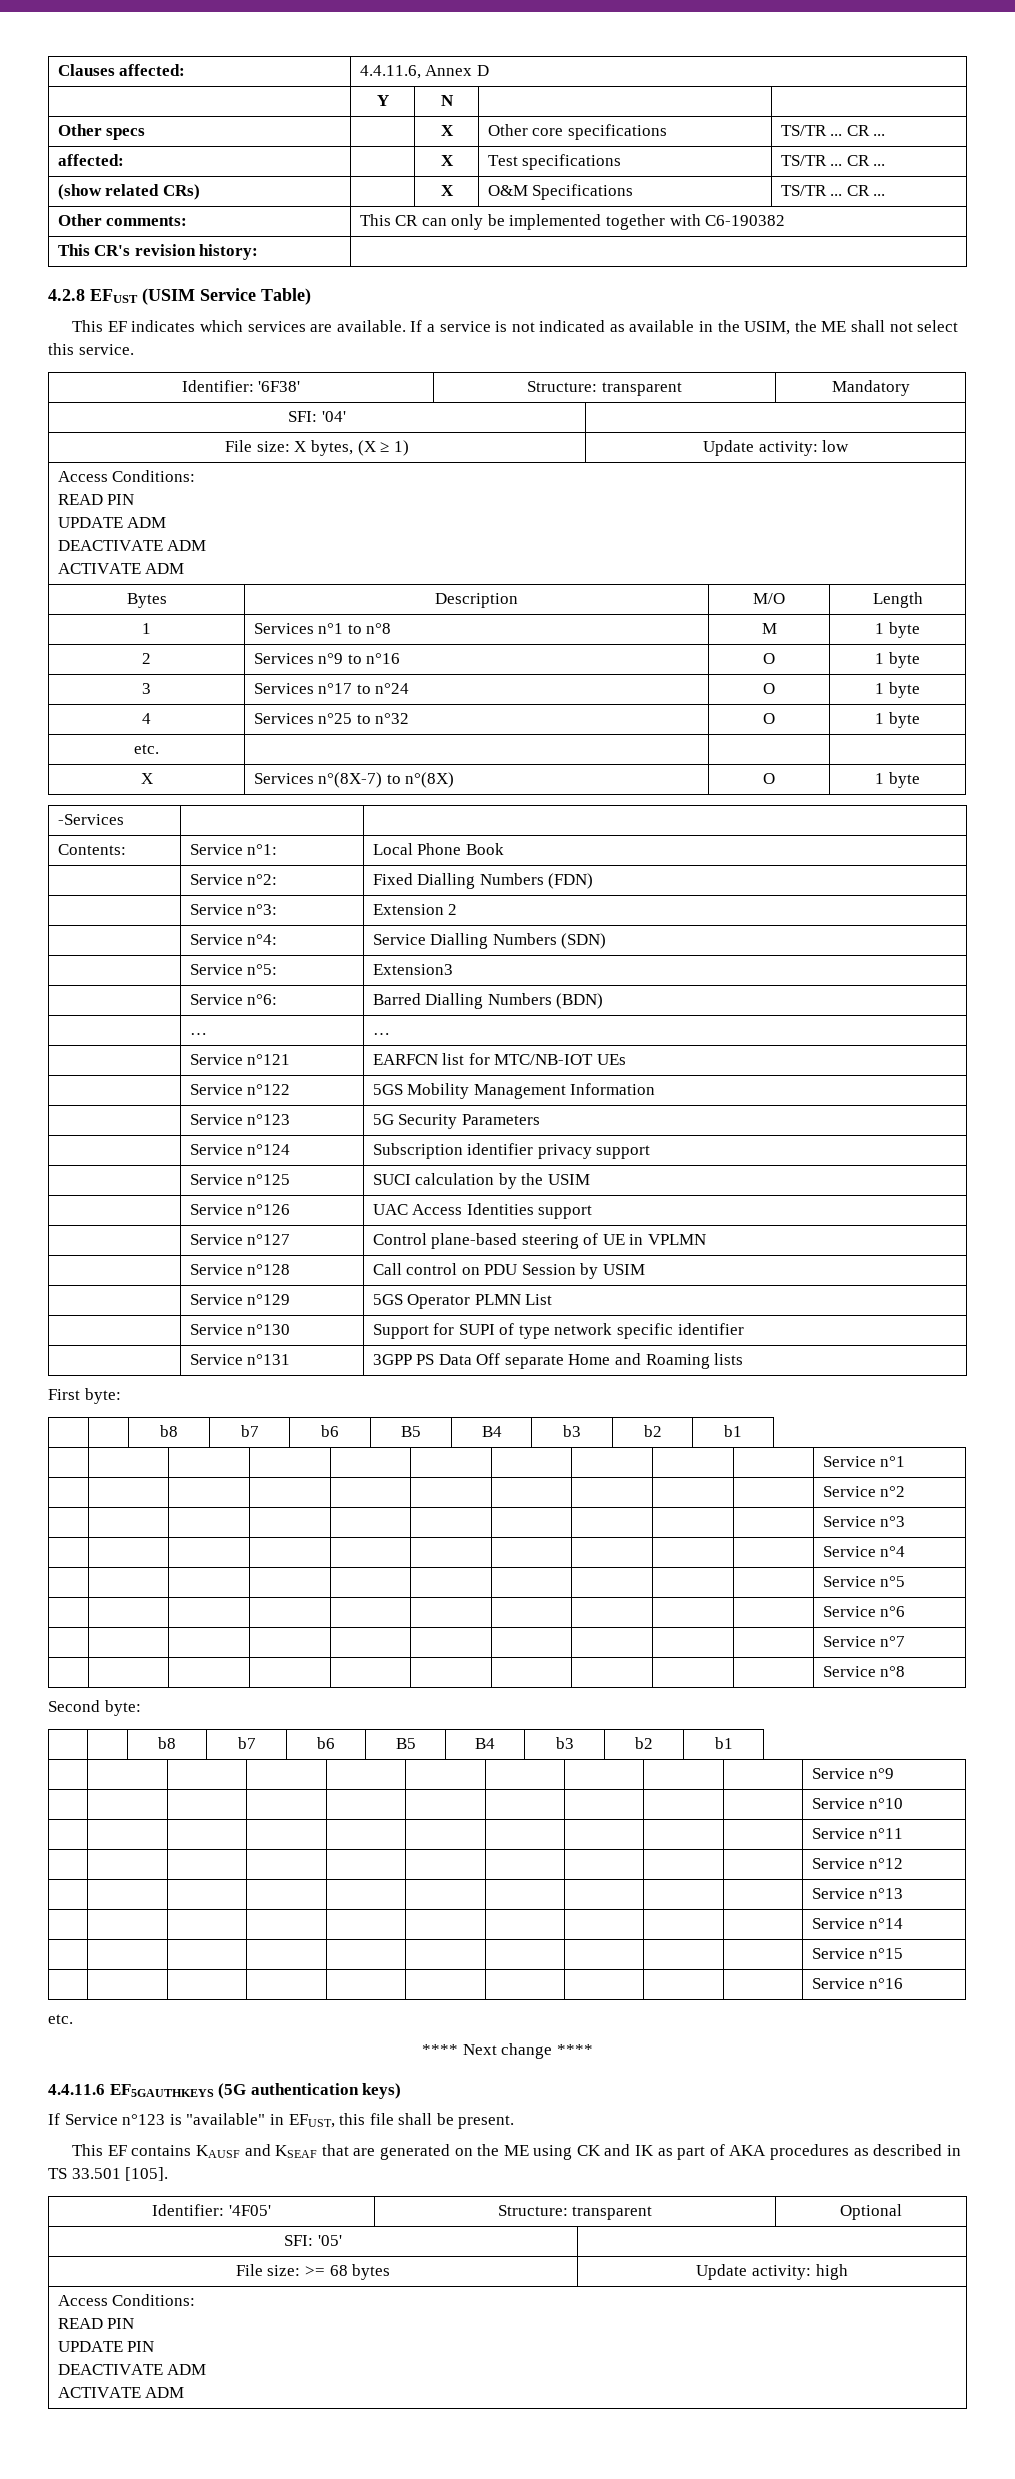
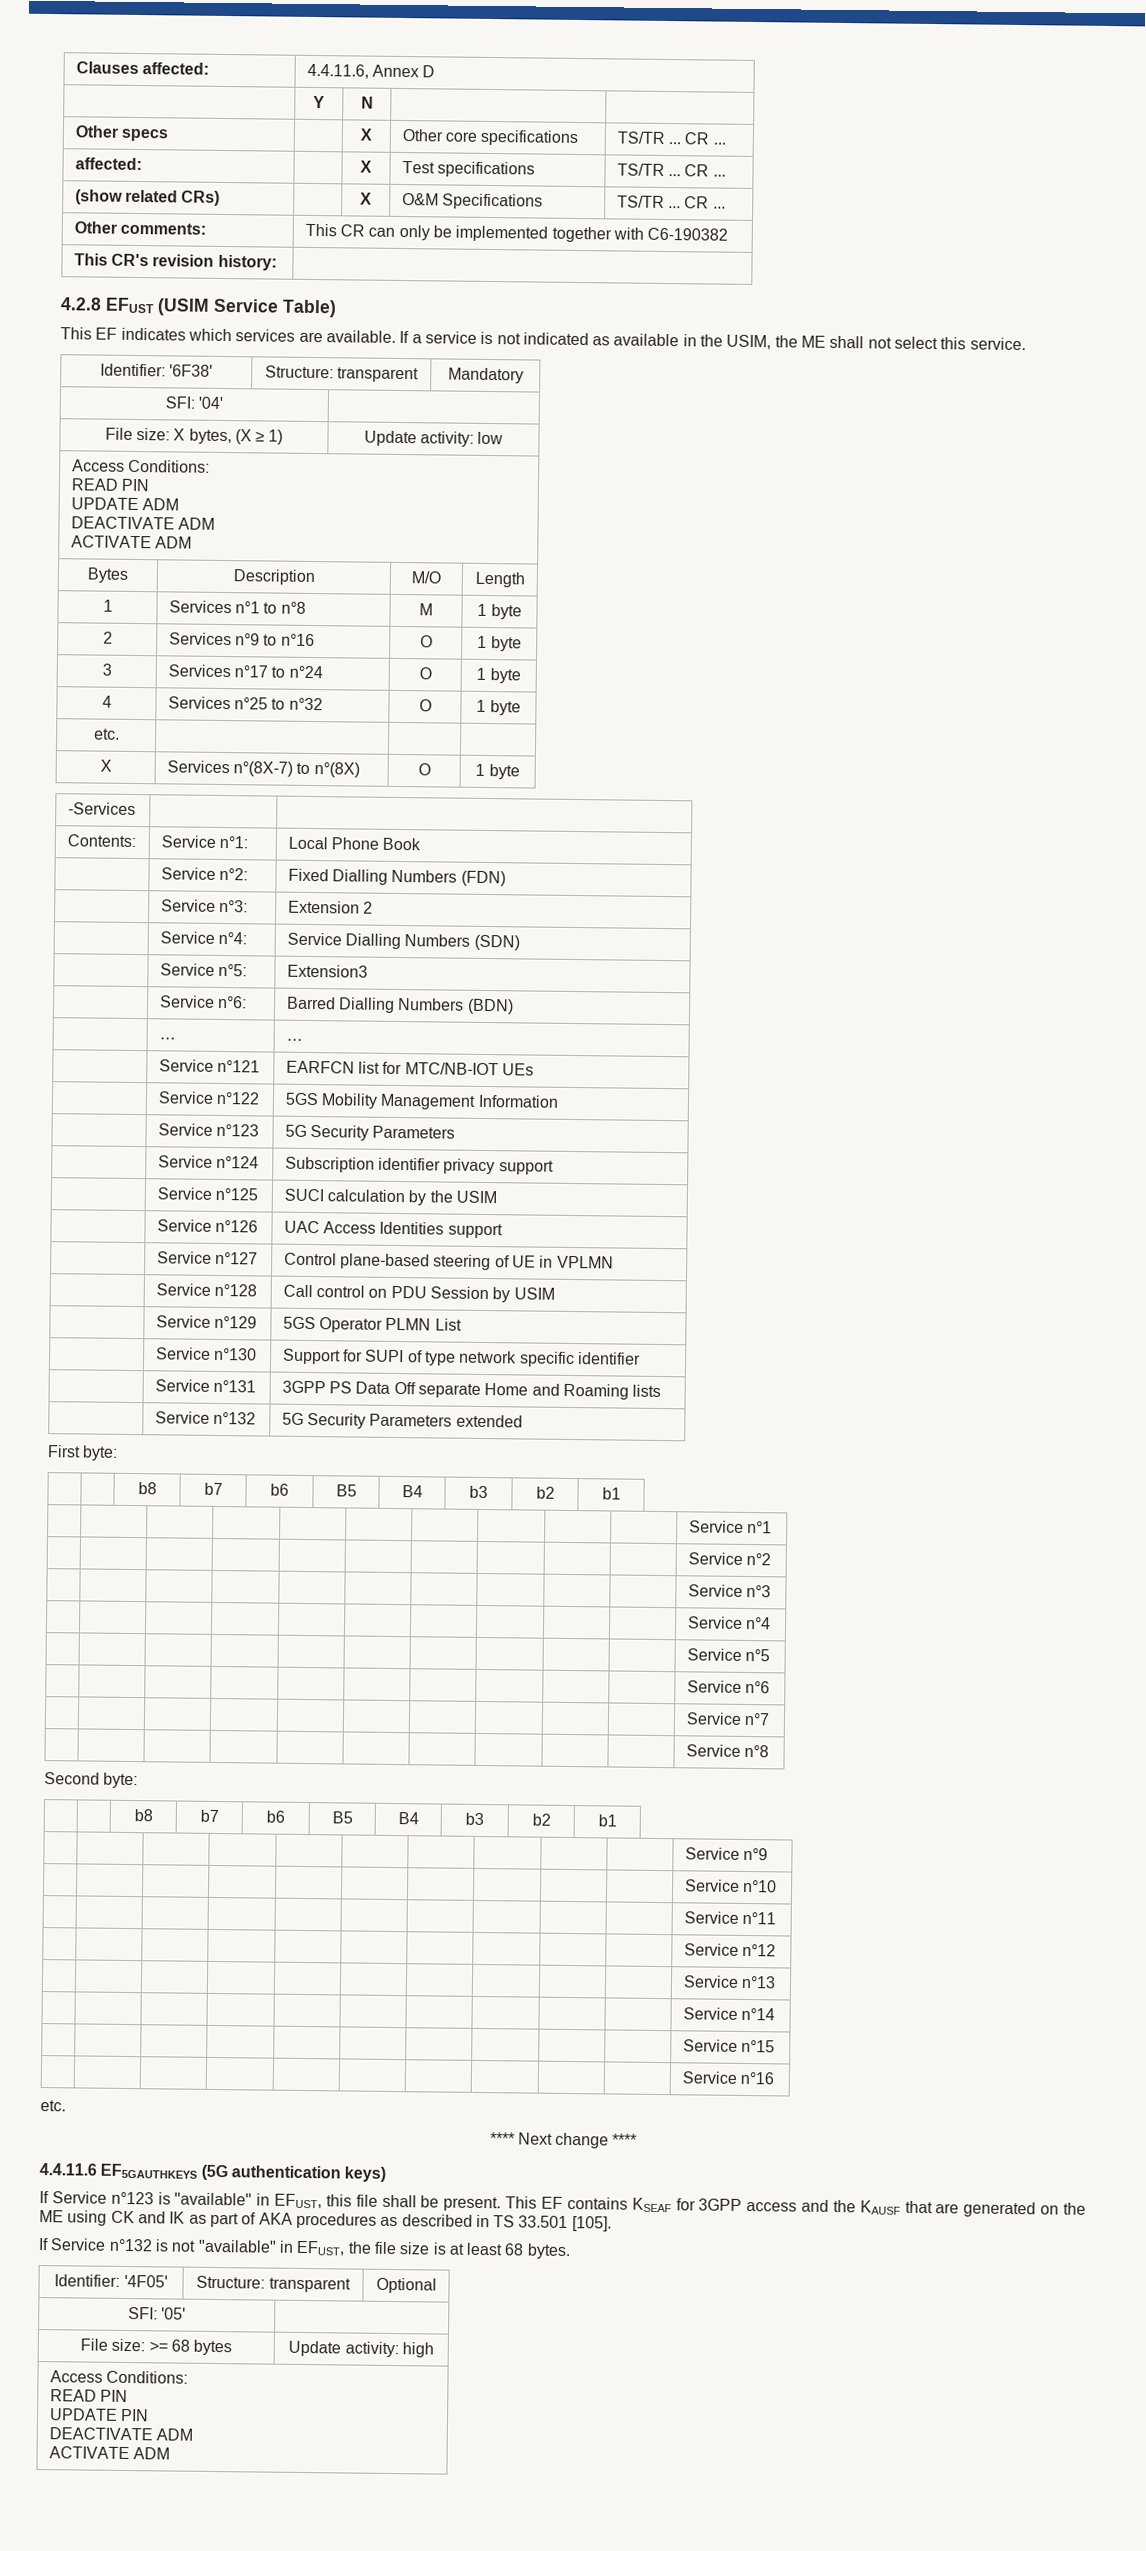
+ | Service n°132 | 5G Security Parameters extended
- If Service n°123 is "available" in EFUST, this file shall be present.
- This EF contains KAUSF and KSEAF that are generated on the ME using CK and IK as part of AKA procedures as described in TS 33.501 [105].
+ If Service n°123 is "available" in EFUST, this file shall be present. This EF contains KSEAF for 3GPP access and the KAUSF that are generated on the ME using CK and IK as part of AKA procedures as described in TS 33.501 [105].
+ If Service n°132 is not "available" in EFUST, the file size is at least 68 bytes.

